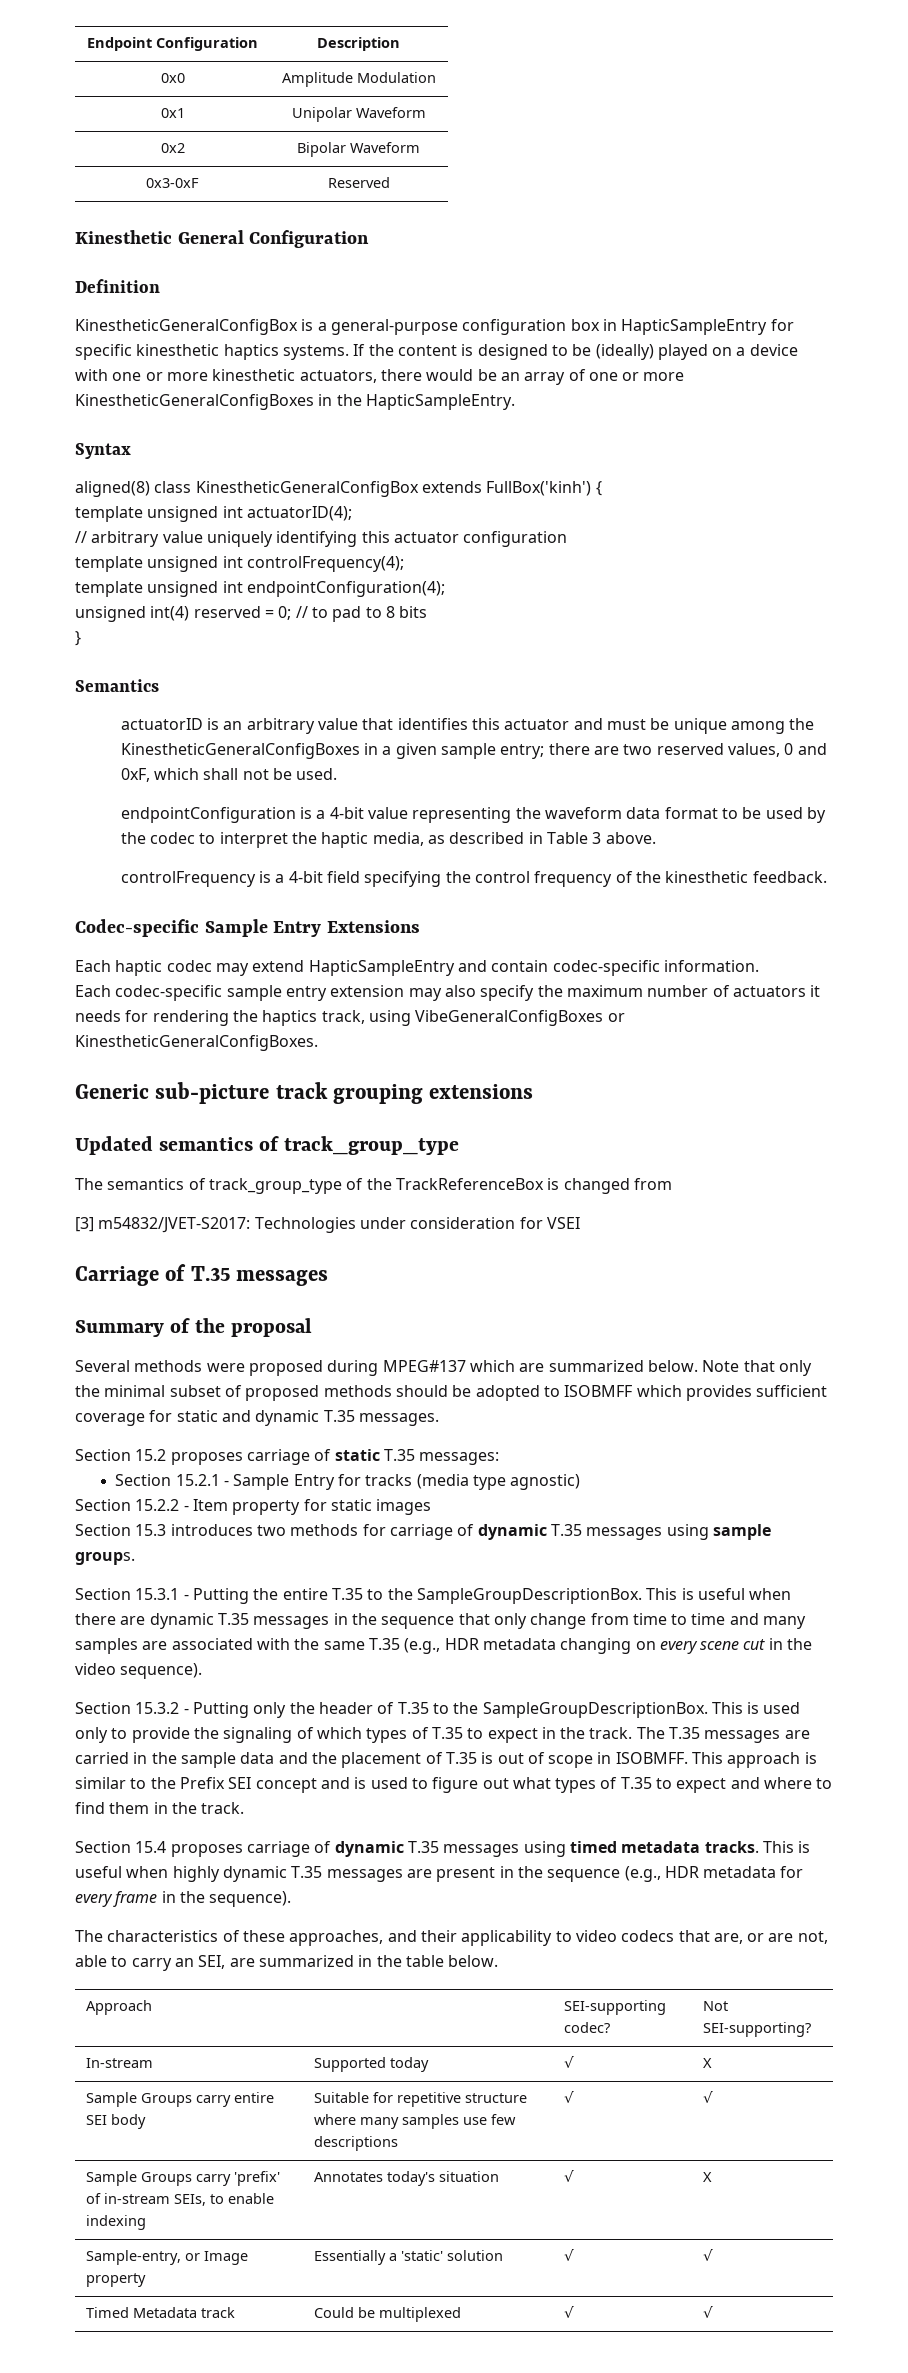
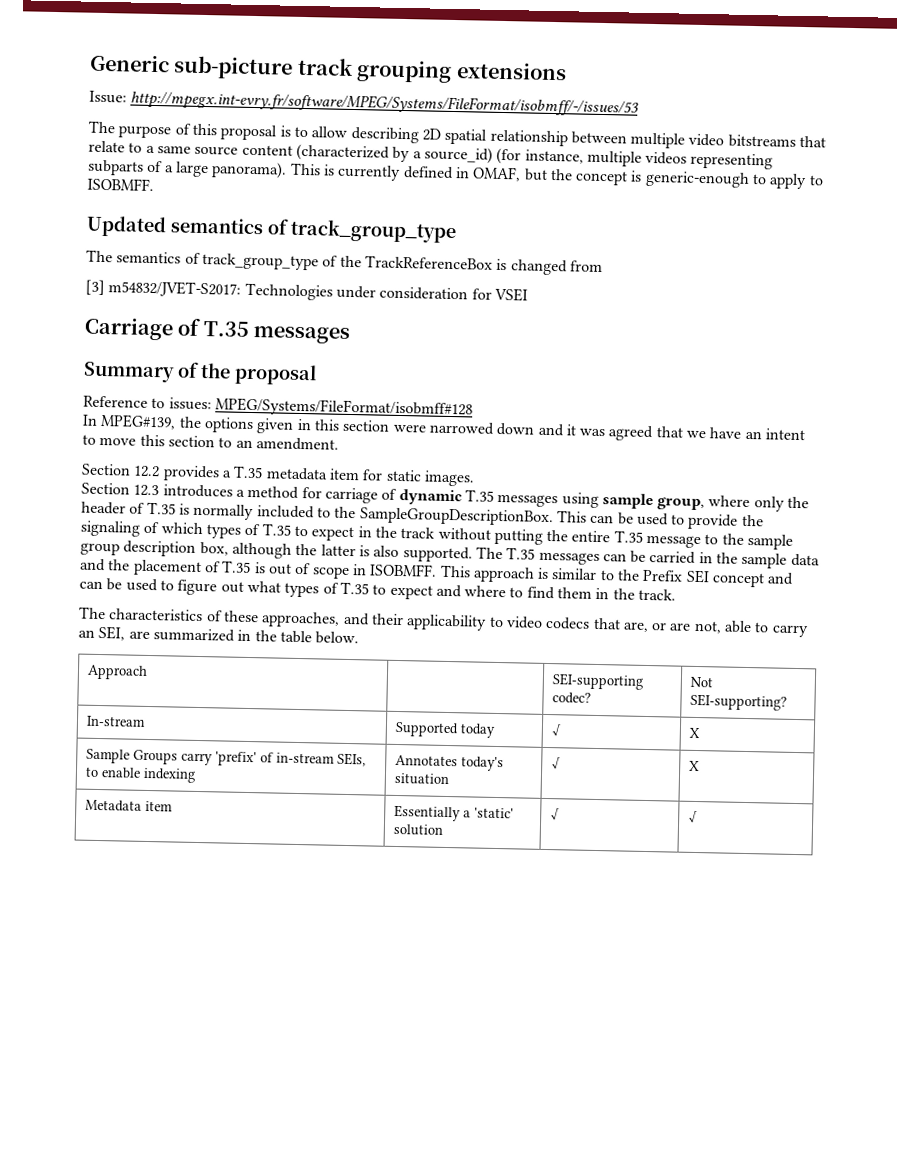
- Endpoint Configuration | Description
- 0x0 | Amplitude Modulation
- 0x1 | Unipolar Waveform
- 0x2 | Bipolar Waveform
- 0x3-0xF | Reserved
- Kinesthetic General Configuration
- Definition
- KinestheticGeneralConfigBox is a general-purpose configuration box in HapticSampleEntry for specific kinesthetic haptics systems. If the content is designed to be (ideally) played on a device with one or more kinesthetic actuators, there would be an array of one or more KinestheticGeneralConfigBoxes in the HapticSampleEntry.
- Syntax
- aligned(8) class KinestheticGeneralConfigBox extends FullBox('kinh') {
- template unsigned int actuatorID(4);
- // arbitrary value uniquely identifying this actuator configuration
- template unsigned int controlFrequency(4);
- template unsigned int endpointConfiguration(4);
- unsigned int(4) reserved = 0; // to pad to 8 bits
- }
- Semantics
- actuatorID is an arbitrary value that identifies this actuator and must be unique among the KinestheticGeneralConfigBoxes in a given sample entry; there are two reserved values, 0 and 0xF, which shall not be used.
- endpointConfiguration is a 4-bit value representing the waveform data format to be used by the codec to interpret the haptic media, as described in Table 3 above.
- controlFrequency is a 4-bit field specifying the control frequency of the kinesthetic feedback.
- Codec-specific Sample Entry Extensions
- Each haptic codec may extend HapticSampleEntry and contain codec-specific information.
- Each codec-specific sample entry extension may also specify the maximum number of actuators it needs for rendering the haptics track, using VibeGeneralConfigBoxes or KinestheticGeneralConfigBoxes.
+ Issue: http://mpegx.int-evry.fr/software/MPEG/Systems/FileFormat/isobmff/-/issues/53
+ The purpose of this proposal is to allow describing 2D spatial relationship between multiple video bitstreams that relate to a same source content (characterized by a source_id) (for instance, multiple videos representing subparts of a large panorama). This is currently defined in OMAF, but the concept is generic-enough to apply to ISOBMFF.
- Several methods were proposed during MPEG#137 which are summarized below. Note that only the minimal subset of proposed methods should be adopted to ISOBMFF which provides sufficient coverage for static and dynamic T.35 messages.
- Section 15.2 proposes carriage of static T.35 messages:
- Section 15.2.1 - Sample Entry for tracks (media type agnostic)
- Section 15.2.2 - Item property for static images
- Section 15.3 introduces two methods for carriage of dynamic T.35 messages using sample groups.
- Section 15.3.1 - Putting the entire T.35 to the SampleGroupDescriptionBox. This is useful when there are dynamic T.35 messages in the sequence that only change from time to time and many samples are associated with the same T.35 (e.g., HDR metadata changing on every scene cut in the video sequence).
- Section 15.3.2 - Putting only the header of T.35 to the SampleGroupDescriptionBox. This is used only to provide the signaling of which types of T.35 to expect in the track.
+ Reference to issues: MPEG/Systems/FileFormat/isobmff#128
+ In MPEG#139, the options given in this section were narrowed down and it was agreed that we have an intent to move this section to an amendment.
+ Section 12.2 provides a T.35 metadata item for static images.
+ Section 12.3 introduces a method for carriage of dynamic T.35 messages using sample group, where only the header of T.35 is normally included to the SampleGroupDescriptionBox. This can be used to provide the signaling of which types of T.35 to expect in the track without putting the entire T.35 message to the sample group description box, although the latter is also supported.
- The T.35 messages are carried in the sample data and the placement of T.35 is out of scope in ISOBMFF.
+ The T.35 messages can be carried in the sample data and the placement of T.35 is out of scope in ISOBMFF.
- This approach is similar to the Prefix SEI concept and is used to figure out what types of T.35 to expect and where to find them in the track.
+ This approach is similar to the Prefix SEI concept and can be used to figure out what types of T.35 to expect and where to find them in the track.
- Section 15.4 proposes carriage of dynamic T.35 messages using timed metadata tracks. This is useful when highly dynamic T.35 messages are present in the sequence (e.g., HDR metadata for every frame in the sequence).
- Sample Groups carry entire SEI body | Suitable for repetitive structure where many samples use few descriptions | √ | √
- Sample-entry, or Image property | Essentially a 'static' solution | √ | √
+ Metadata item | Essentially a 'static' solution | √ | √
- Timed Metadata track | Could be multiplexed | √ | √

